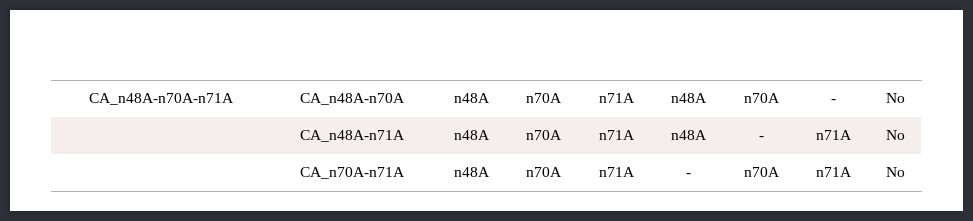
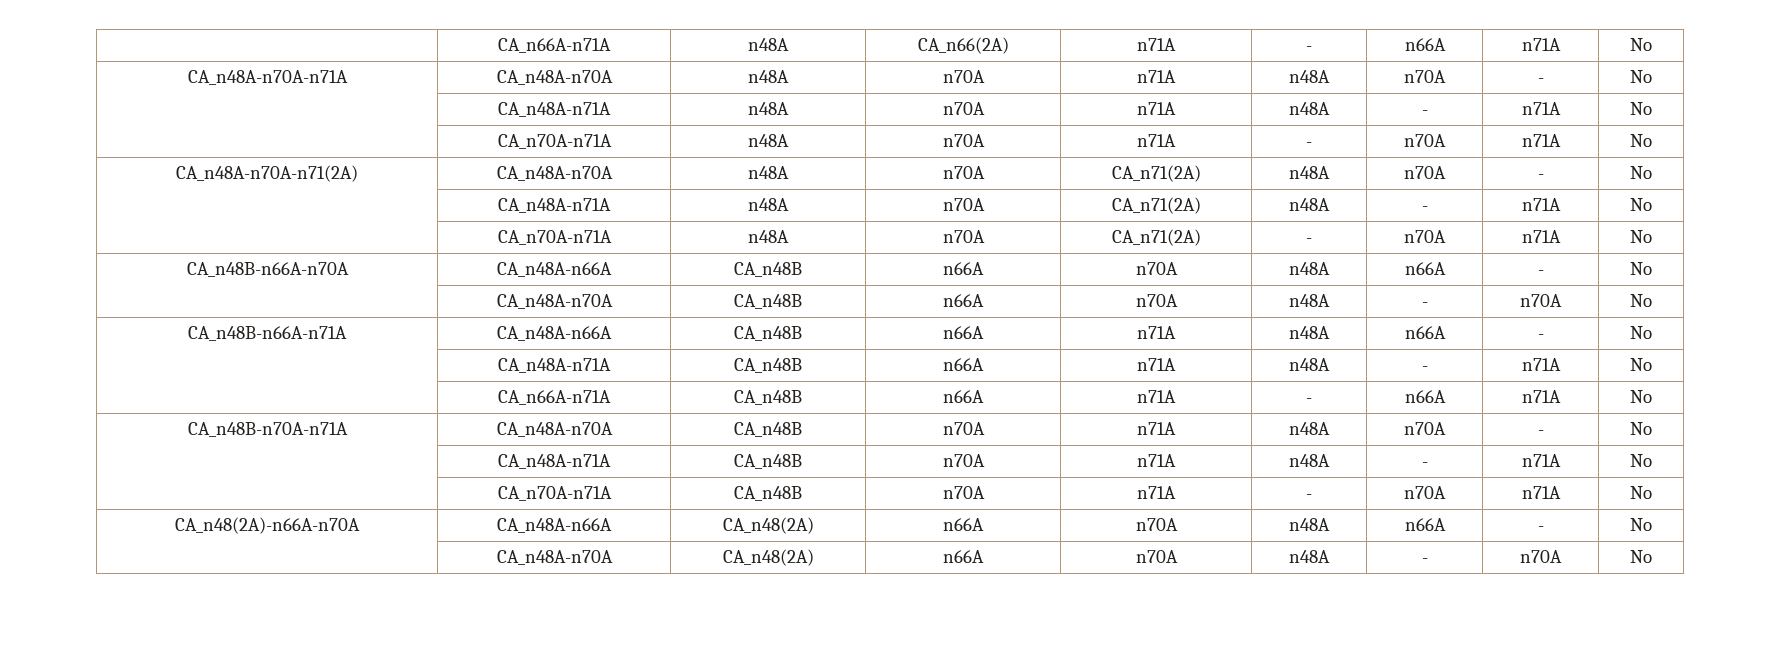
+ | CA_n66A-n71A | n48A | CA_n66(2A) | n71A | - | n66A | n71A | No
+ CA_n48A-n70A-n71(2A) | CA_n48A-n70A | n48A | n70A | CA_n71(2A) | n48A | n70A | - | No
+ | CA_n48A-n71A | n48A | n70A | CA_n71(2A) | n48A | - | n71A | No
+ | CA_n70A-n71A | n48A | n70A | CA_n71(2A) | - | n70A | n71A | No
+ CA_n48B-n66A-n70A | CA_n48A-n66A | CA_n48B | n66A | n70A | n48A | n66A | - | No
+ | CA_n48A-n70A | CA_n48B | n66A | n70A | n48A | - | n70A | No
+ CA_n48B-n66A-n71A | CA_n48A-n66A | CA_n48B | n66A | n71A | n48A | n66A | - | No
+ | CA_n48A-n71A | CA_n48B | n66A | n71A | n48A | - | n71A | No
+ | CA_n66A-n71A | CA_n48B | n66A | n71A | - | n66A | n71A | No
+ CA_n48B-n70A-n71A | CA_n48A-n70A | CA_n48B | n70A | n71A | n48A | n70A | - | No
+ | CA_n48A-n71A | CA_n48B | n70A | n71A | n48A | - | n71A | No
+ | CA_n70A-n71A | CA_n48B | n70A | n71A | - | n70A | n71A | No
+ CA_n48(2A)-n66A-n70A | CA_n48A-n66A | CA_n48(2A) | n66A | n70A | n48A | n66A | - | No
+ | CA_n48A-n70A | CA_n48(2A) | n66A | n70A | n48A | - | n70A | No

